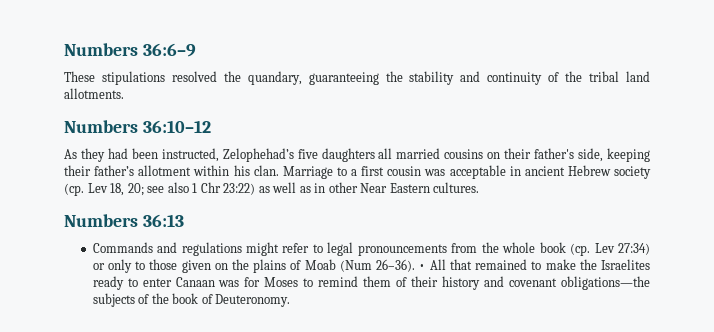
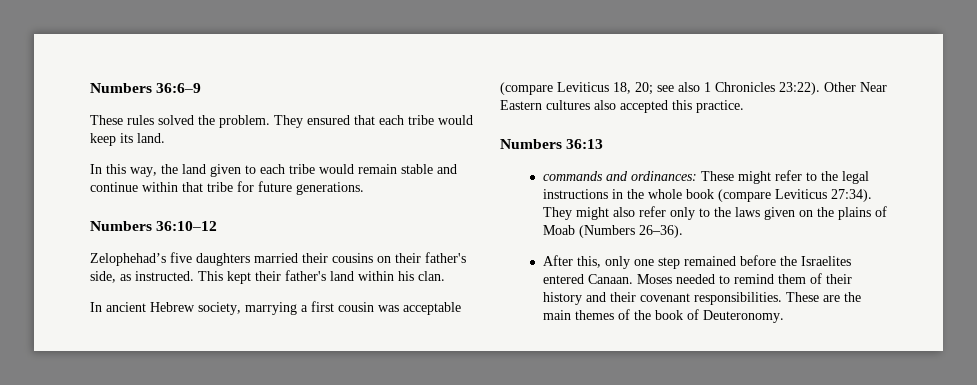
- These stipulations resolved the quandary, guaranteeing the stability and continuity of the tribal land allotments.
+ These rules solved the problem. They ensured that each tribe would keep its land.
+ In this way, the land given to each tribe would remain stable and continue within that tribe for future generations.
  Numbers 36:10–12
- As they had been instructed, Zelophehad’s five daughters all married cousins on their father's side, keeping their father’s allotment within his clan. Marriage to a first cousin was acceptable in ancient Hebrew society (cp. Lev 18, 20; see also 1 Chr 23:22) as well as in other Near Eastern cultures.
+ Zelophehad’s five daughters married their cousins on their father's side, as instructed. This kept their father's land within his clan.
+ In ancient Hebrew society, marrying a first cousin was acceptable (compare Leviticus 18, 20; see also 1 Chronicles 23:22). Other Near Eastern cultures also accepted this practice.
  Numbers 36:13
- Commands and regulations might refer to legal pronouncements from the whole book (cp. Lev 27:34) or only to those given on the plains of Moab (Num 26–36). • All that remained to make the Israelites ready to enter Canaan was for Moses to remind them of their history and covenant obligations—the subjects of the book of Deuteronomy.
+ commands and ordinances: These might refer to the legal instructions in the whole book (compare Leviticus 27:34). They might also refer only to the laws given on the plains of Moab (Numbers 26–36).
+ After this, only one step remained before the Israelites entered Canaan. Moses needed to remind them of their history and their covenant responsibilities. These are the main themes of the book of Deuteronomy.

